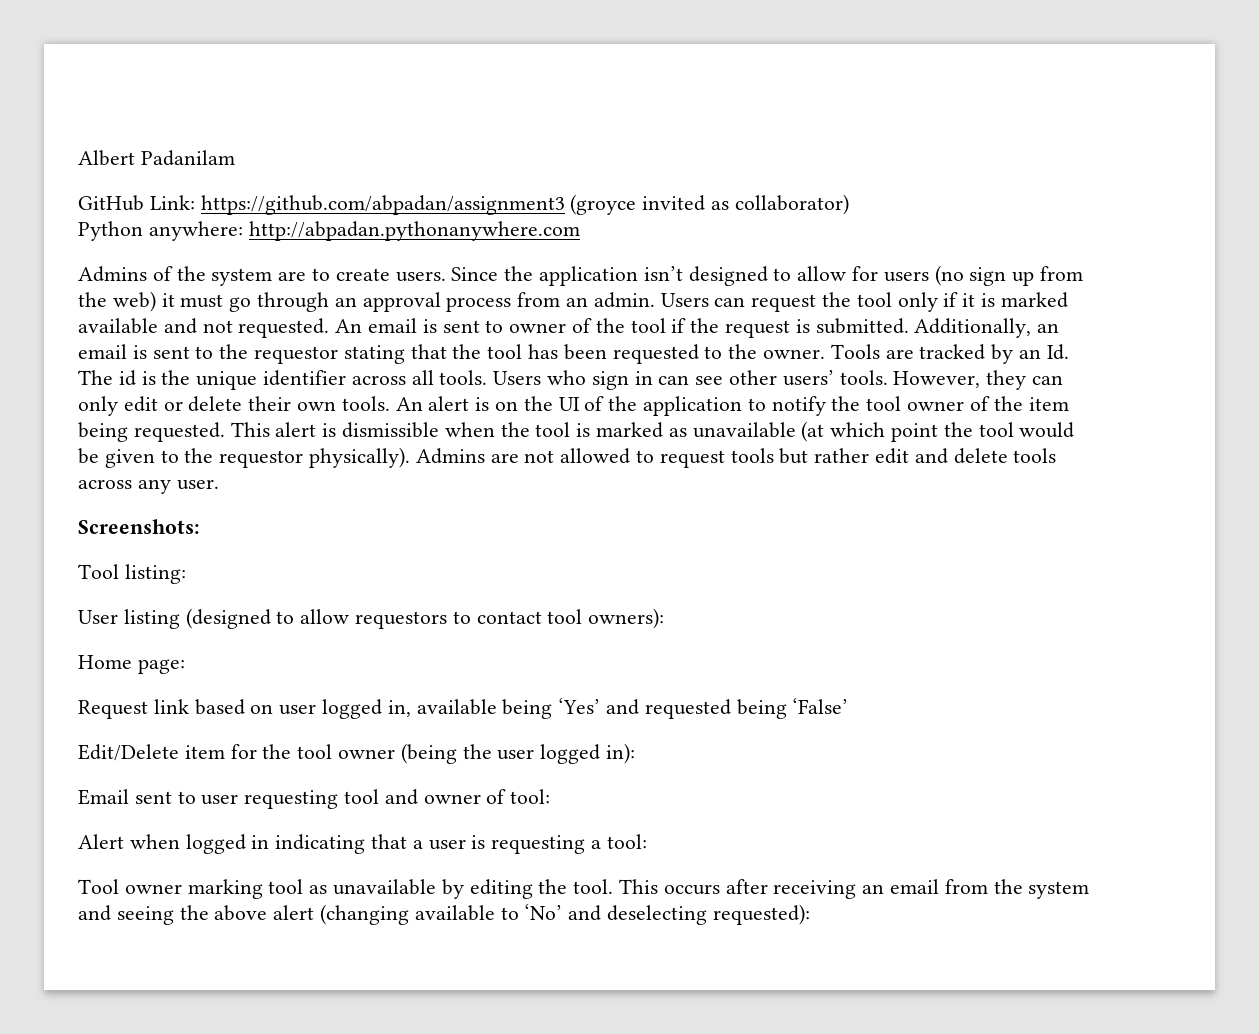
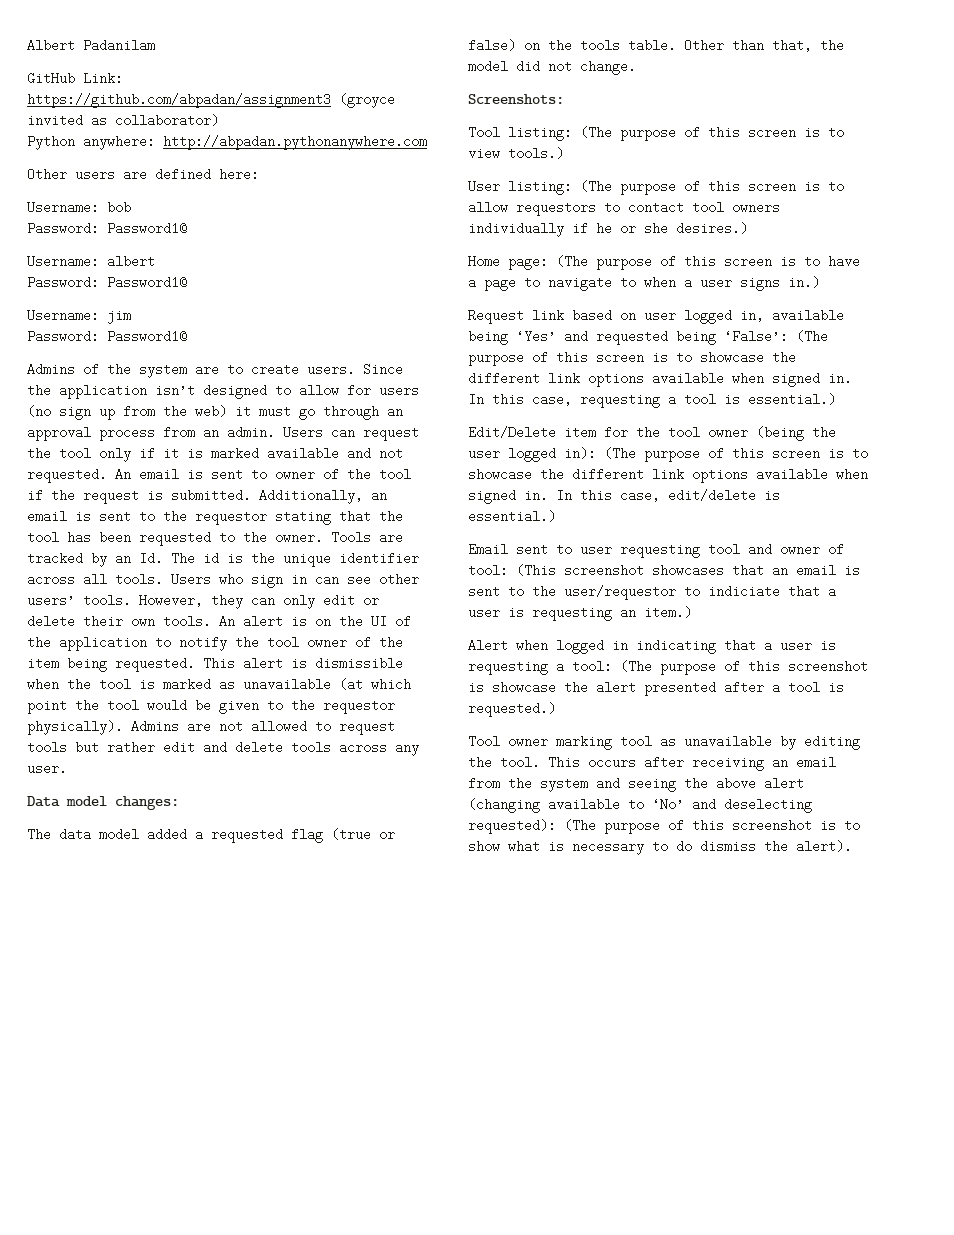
+ Other users are defined here:
+ Username: bob
+ Password: Password1@
+ Username: albert
+ Password: Password1@
+ Username: jim
+ Password: Password1@
+ Data model changes:
+ The data model added a requested flag (true or false) on the tools table. Other than that, the model did not change.
  Screenshots:
- Tool listing:
- User listing (designed to allow requestors to contact tool owners):
- Home page:
+ Tool listing: (The purpose of this screen is to view tools.)
+ User listing: (The purpose of this screen is to allow requestors to contact tool owners individually if he or she desires.)
+ Home page: (The purpose of this screen is to have a page to navigate to when a user signs in.)
- Request link based on user logged in, available being ‘Yes’ and requested being ‘False’
+ Request link based on user logged in, available being ‘Yes’ and requested being ‘False’: (The purpose of this screen is to showcase the different link options available when signed in. In this case, requesting a tool is essential.)
- Edit/Delete item for the tool owner (being the user logged in):
+ Edit/Delete item for the tool owner (being the user logged in): (The purpose of this screen is to showcase the different link options available when signed in. In this case, edit/delete is essential.)
- Email sent to user requesting tool and owner of tool:
+ Email sent to user requesting tool and owner of tool: (This screenshot showcases that an email is sent to the user/requestor to indiciate that a user is requesting an item.)
- Alert when logged in indicating that a user is requesting a tool:
+ Alert when logged in indicating that a user is requesting a tool: (The purpose of this screenshot is showcase the alert presented after a tool is requested.)
- This occurs after receiving an email from the system and seeing the above alert (changing available to ‘No’ and deselecting requested):
+ This occurs after receiving an email from the system and seeing the above alert (changing available to ‘No’ and deselecting requested): (The purpose of this screenshot is to show what is necessary to do dismiss the alert).

